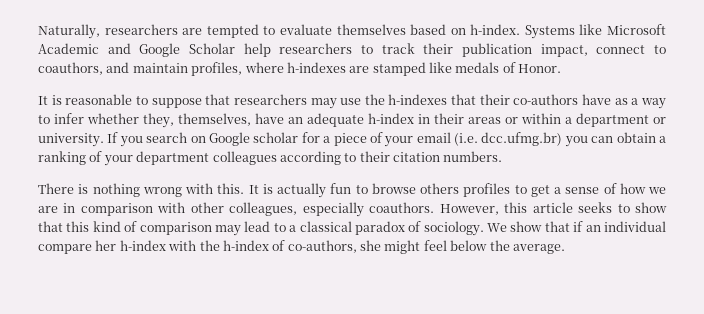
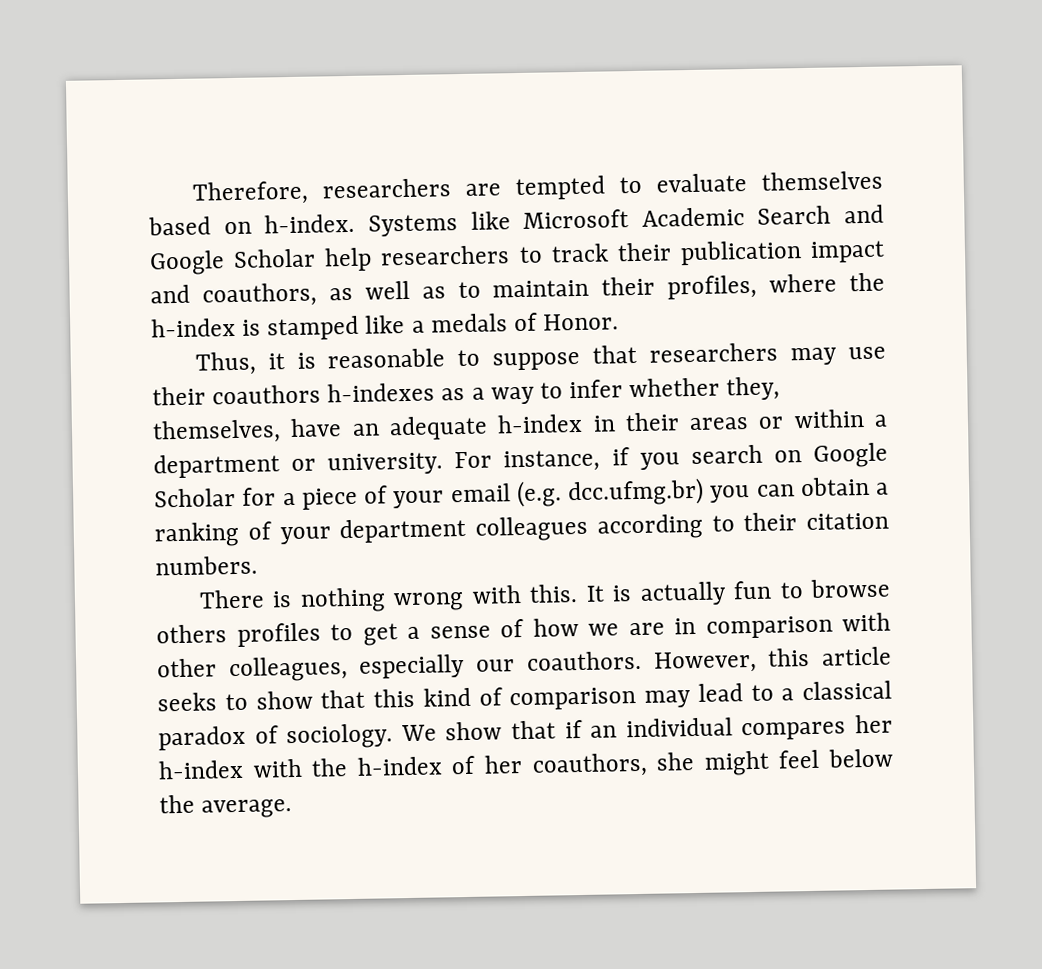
- Naturally, researchers are tempted to evaluate themselves based on h-index.
+ Therefore, researchers are tempted to evaluate themselves based on h-index.
- Systems like Microsoft Academic and Google Scholar help researchers to track their publication impact, connect to coauthors, and maintain profiles, where h-indexes are stamped like medals of Honor.
+ Systems like Microsoft Academic Search and Google Scholar help researchers to track their publication impact and coauthors, as well as to maintain their profiles, where the h-index is stamped like a medals of Honor.
- It is reasonable to suppose that researchers may use the h-indexes that their co-authors have as a way to infer whether they, themselves, have an adequate h-index in their areas or within a department or university.
+ Thus, it is reasonable to suppose that researchers may use their coauthors h-indexes as a way to infer whether they, themselves, have an adequate h-index in their areas or within a department or university.
- If you search on Google scholar for a piece of your email (i.e. dcc.ufmg.br) you can obtain a ranking of your department colleagues according to their citation numbers.
+ For instance, if you search on Google Scholar for a piece of your email (e.g. dcc.ufmg.br) you can obtain a ranking of your department colleagues according to their citation numbers.
- It is actually fun to browse others profiles to get a sense of how we are in comparison with other colleagues, especially coauthors.
+ It is actually fun to browse others profiles to get a sense of how we are in comparison with other colleagues, especially our coauthors.
- We show that if an individual compare her h-index with the h-index of co-authors, she might feel below the average.
+ We show that if an individual compares her h-index with the h-index of her coauthors, she might feel below the average.

